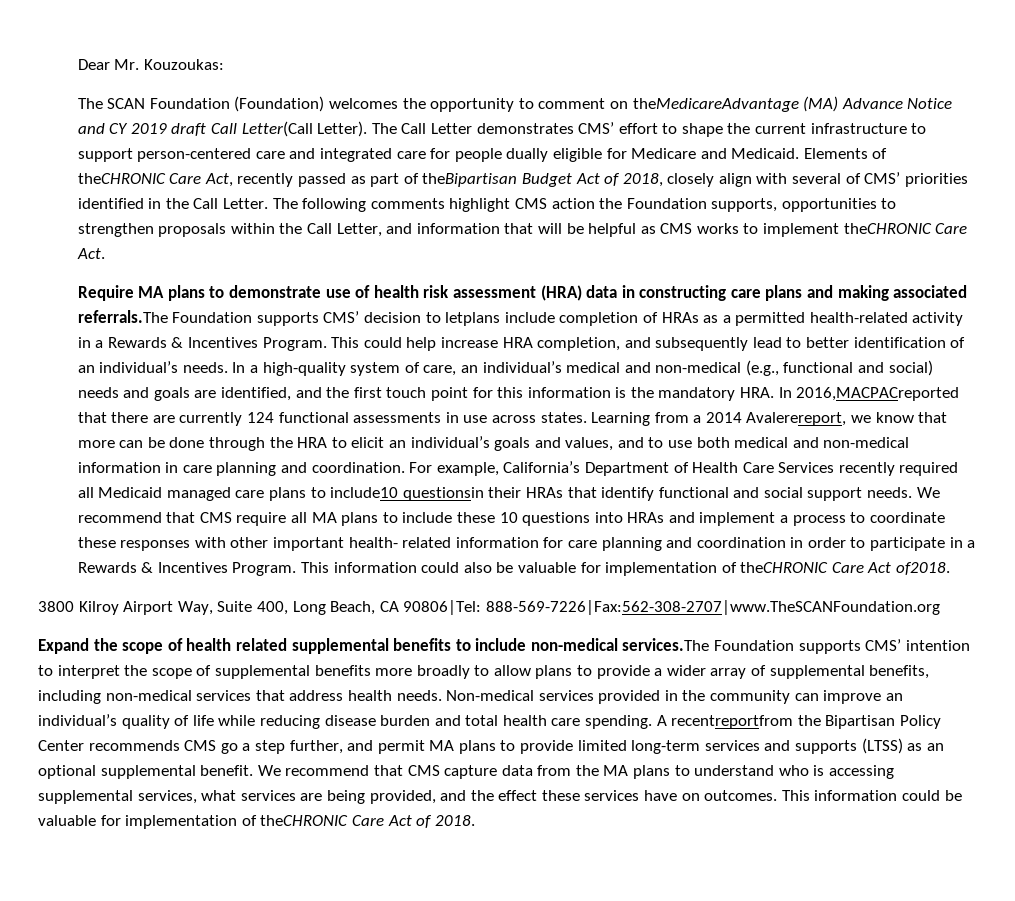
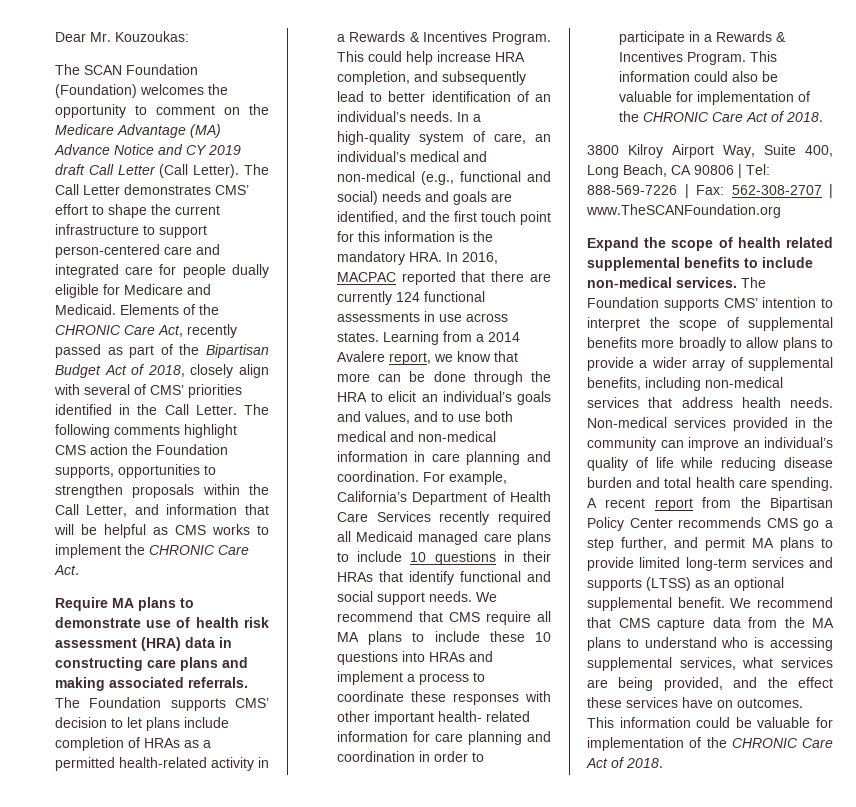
- The SCAN Foundation (Foundation) welcomes the opportunity to comment on theMedicareAdvantage (MA) Advance Notice and CY 2019 draft Call Letter(Call Letter).
+ The SCAN Foundation (Foundation) welcomes the opportunity to comment on the Medicare Advantage (MA) Advance Notice and CY 2019 draft Call Letter (Call Letter).
- Elements of theCHRONIC Care Act, recently passed as part of theBipartisan Budget Act of 2018, closely align with several of CMS’ priorities identified in the Call Letter.
+ Elements of the CHRONIC Care Act, recently passed as part of the Bipartisan Budget Act of 2018, closely align with several of CMS’ priorities identified in the Call Letter.
- The following comments highlight CMS action the Foundation supports, opportunities to strengthen proposals within the Call Letter, and information that will be helpful as CMS works to implement theCHRONIC Care Act.
+ The following comments highlight CMS action the Foundation supports, opportunities to strengthen proposals within the Call Letter, and information that will be helpful as CMS works to implement the CHRONIC Care Act.
- Require MA plans to demonstrate use of health risk assessment (HRA) data in constructing care plans and making associated referrals.The Foundation supports CMS’ decision to letplans include completion of HRAs as a permitted health-related activity in a Rewards & Incentives Program.
+ Require MA plans to demonstrate use of health risk assessment (HRA) data in constructing care plans and making associated referrals. The Foundation supports CMS’ decision to let plans include completion of HRAs as a permitted health-related activity in a Rewards & Incentives Program.
- In a high-quality system of care, an individual’s medical and non-medical (e.g., functional and social) needs and goals are identified, and the first touch point for this information is the mandatory HRA. In 2016,MACPACreported that there are currently 124 functional assessments in use across states.
+ In a high-quality system of care, an individual’s medical and non-medical (e.g., functional and social) needs and goals are identified, and the first touch point for this information is the mandatory HRA. In 2016, MACPAC reported that there are currently 124 functional assessments in use across states.
- Learning from a 2014 Avalerereport, we know that more can be done through the HRA to elicit an individual’s goals and values, and to use both medical and non-medical information in care planning and coordination.
+ Learning from a 2014 Avalere report, we know that more can be done through the HRA to elicit an individual’s goals and values, and to use both medical and non-medical information in care planning and coordination.
- For example, California’s Department of Health Care Services recently required all Medicaid managed care plans to include10 questionsin their HRAs that identify functional and social support needs.
+ For example, California’s Department of Health Care Services recently required all Medicaid managed care plans to include 10 questions in their HRAs that identify functional and social support needs.
- This information could also be valuable for implementation of theCHRONIC Care Act of2018.
+ This information could also be valuable for implementation of the CHRONIC Care Act of 2018.
- 3800 Kilroy Airport Way, Suite 400, Long Beach, CA 90806|Tel: 888-569-7226|Fax:562-308-2707|www.TheSCANFoundation.org
+ 3800 Kilroy Airport Way, Suite 400, Long Beach, CA 90806 | Tel: 888-569-7226 | Fax: 562-308-2707 | www.TheSCANFoundation.org
- Expand the scope of health related supplemental benefits to include non-medical services.The Foundation supports CMS’ intention to interpret the scope of supplemental benefits more broadly to allow plans to provide a wider array of supplemental benefits, including non-medical services that address health needs.
+ Expand the scope of health related supplemental benefits to include non-medical services. The Foundation supports CMS’ intention to interpret the scope of supplemental benefits more broadly to allow plans to provide a wider array of supplemental benefits, including non-medical services that address health needs.
- A recentreportfrom the Bipartisan Policy Center recommends CMS go a step further, and permit MA plans to provide limited long-term services and supports (LTSS) as an optional supplemental benefit.
+ A recent report from the Bipartisan Policy Center recommends CMS go a step further, and permit MA plans to provide limited long-term services and supports (LTSS) as an optional supplemental benefit.
- This information could be valuable for implementation of theCHRONIC Care Act of 2018.
+ This information could be valuable for implementation of the CHRONIC Care Act of 2018.

